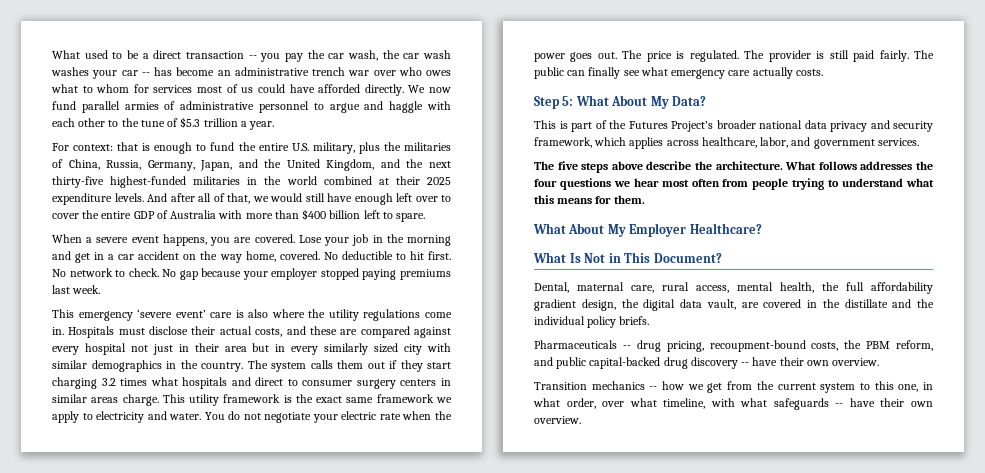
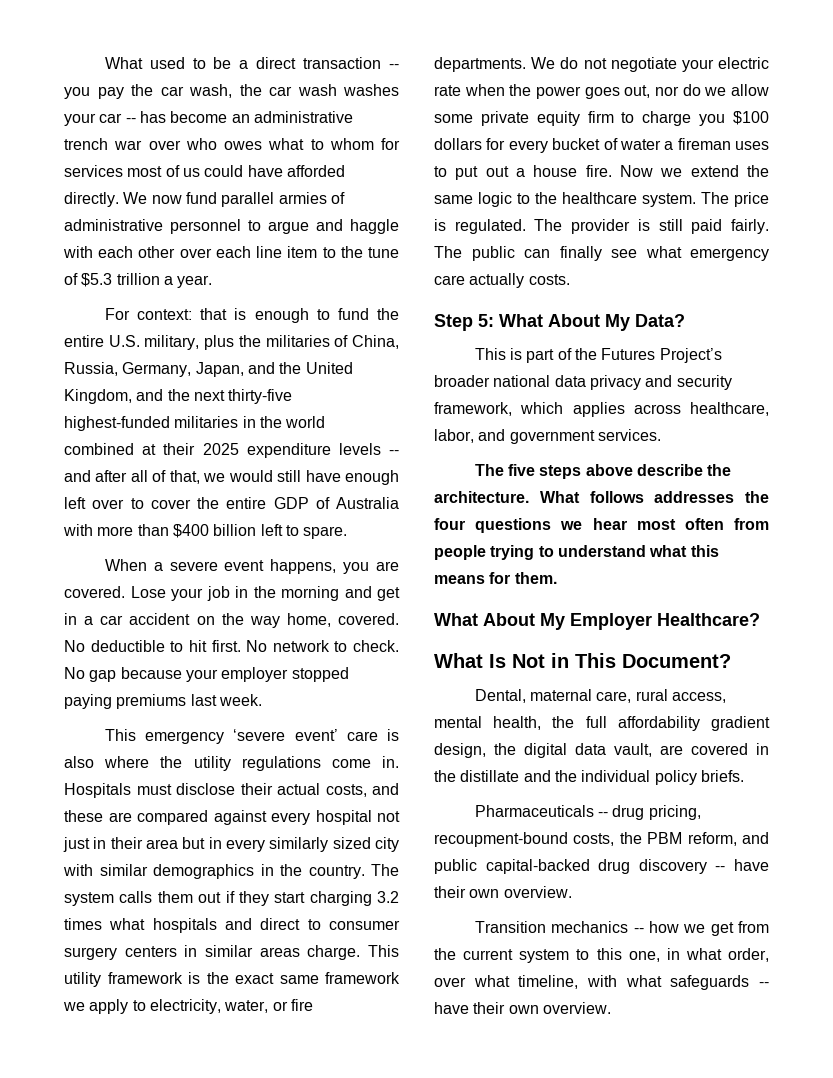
- We now fund parallel armies of administrative personnel to argue and haggle with each other to the tune of $5.3 trillion a year.
+ We now fund parallel armies of administrative personnel to argue and haggle with each other over each line item to the tune of $5.3 trillion a year.
- that is enough to fund the entire U.S. military, plus the militaries of China, Russia, Germany, Japan, and the United Kingdom, and the next thirty-five highest-funded militaries in the world combined at their 2025 expenditure levels. And after all of that, we would still have enough left over to cover the entire GDP of Australia with more than $400 billion left to spare.
+ that is enough to fund the entire U.S. military, plus the militaries of China, Russia, Germany, Japan, and the United Kingdom, and the next thirty-five highest-funded militaries in the world combined at their 2025 expenditure levels -- and after all of that, we would still have enough left over to cover the entire GDP of Australia with more than $400 billion left to spare.
- This utility framework is the exact same framework we apply to electricity and water. You do not negotiate your electric rate when the power goes out.
+ This utility framework is the exact same framework we apply to electricity, water, or fire departments. We do not negotiate your electric rate when the power goes out, nor do we allow some private equity firm to charge you $100 dollars for every bucket of water a fireman uses to put out a house fire. Now we extend the same logic to the healthcare system.

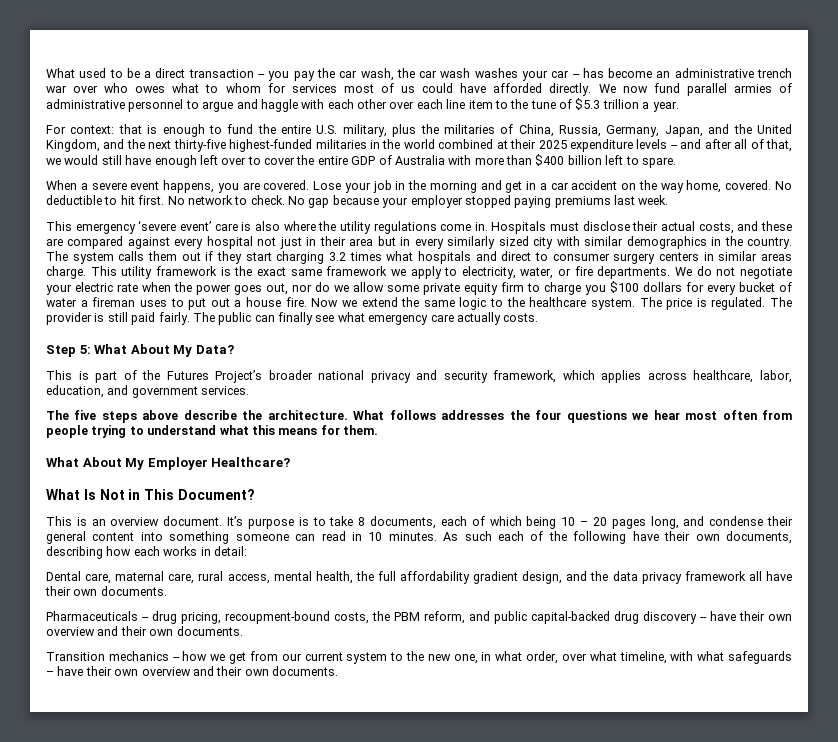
- This is part of the Futures Project’s broader national data privacy and security framework, which applies across healthcare, labor, and government services.
+ This is part of the Futures Project’s broader national privacy and security framework, which applies across healthcare, labor, education, and government services.
- Dental, maternal care, rural access, mental health, the full affordability gradient design, the digital data vault, are covered in the distillate and the individual policy briefs.
+ This is an overview document. It’s purpose is to take 8 documents, each of which being 10 – 20 pages long, and condense their general content into something someone can read in 10 minutes. As such each of the following have their own documents, describing how each works in detail:
+ Dental care, maternal care, rural access, mental health, the full affordability gradient design, and the data privacy framework all have their own documents.
- Pharmaceuticals -- drug pricing, recoupment-bound costs, the PBM reform, and public capital-backed drug discovery -- have their own overview.
+ Pharmaceuticals -- drug pricing, recoupment-bound costs, the PBM reform, and public capital-backed drug discovery -- have their own overview and their own documents.
- Transition mechanics -- how we get from the current system to this one, in what order, over what timeline, with what safeguards -- have their own overview.
+ Transition mechanics -- how we get from our current system to the new one, in what order, over what timeline, with what safeguards – have their own overview and their own documents.

